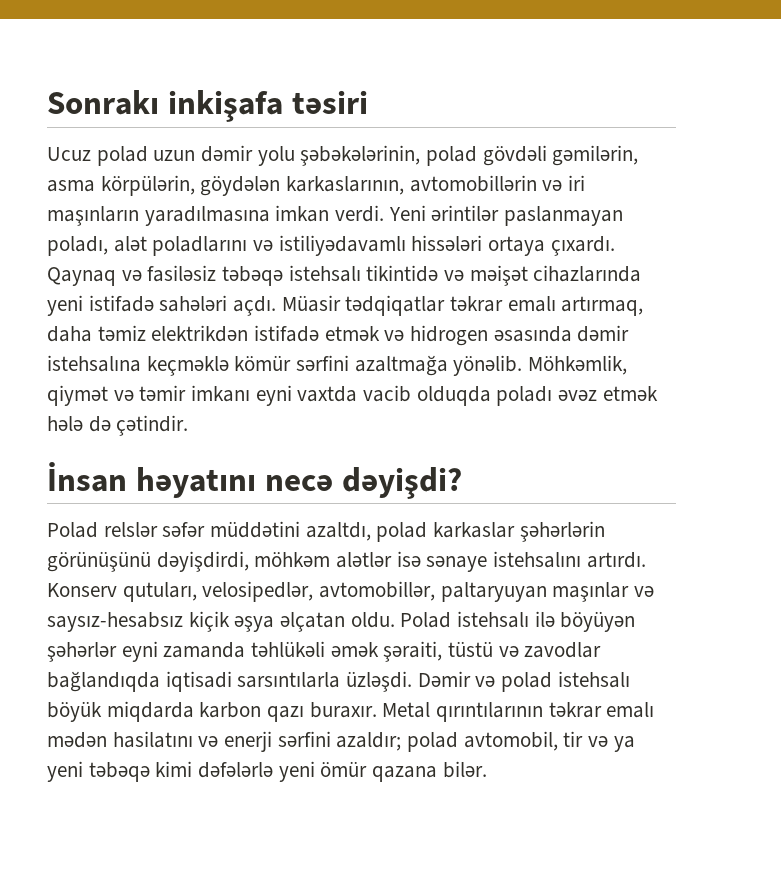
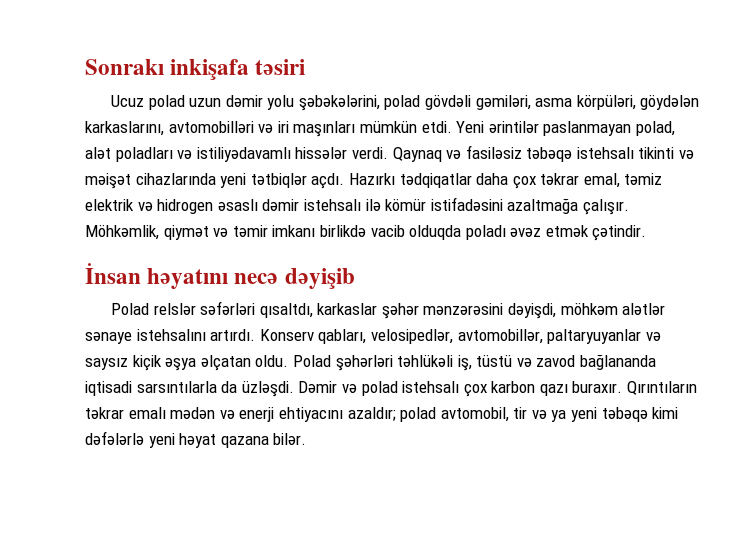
- Ucuz polad uzun dəmir yolu şəbəkələrinin, polad gövdəli gəmilərin, asma körpülərin, göydələn karkaslarının, avtomobillərin və iri maşınların yaradılmasına imkan verdi. Yeni ərintilər paslanmayan poladı, alət poladlarını və istiliyədavamlı hissələri ortaya çıxardı.
+ Ucuz polad uzun dəmir yolu şəbəkələrini, polad gövdəli gəmiləri, asma körpüləri, göydələn karkaslarını, avtomobilləri və iri maşınları mümkün etdi. Yeni ərintilər paslanmayan polad, alət poladları və istiliyədavamlı hissələr verdi.
- Qaynaq və fasiləsiz təbəqə istehsalı tikintidə və məişət cihazlarında yeni istifadə sahələri açdı. Müasir tədqiqatlar təkrar emalı artırmaq, daha təmiz elektrikdən istifadə etmək və hidrogen əsasında dəmir istehsalına keçməklə kömür sərfini azaltmağa yönəlib.
+ Qaynaq və fasiləsiz təbəqə istehsalı tikinti və məişət cihazlarında yeni tətbiqlər açdı. Hazırkı tədqiqatlar daha çox təkrar emal, təmiz elektrik və hidrogen əsaslı dəmir istehsalı ilə kömür istifadəsini azaltmağa çalışır.
- Möhkəmlik, qiymət və təmir imkanı eyni vaxtda vacib olduqda poladı əvəz etmək hələ də çətindir.
+ Möhkəmlik, qiymət və təmir imkanı birlikdə vacib olduqda poladı əvəz etmək çətindir.
- İnsan həyatını necə dəyişdi?
+ İnsan həyatını necə dəyişib
- Polad relslər səfər müddətini azaltdı, polad karkaslar şəhərlərin görünüşünü dəyişdirdi, möhkəm alətlər isə sənaye istehsalını artırdı.
+ Polad relslər səfərləri qısaltdı, karkaslar şəhər mənzərəsini dəyişdi, möhkəm alətlər sənaye istehsalını artırdı.
- Konserv qutuları, velosipedlər, avtomobillər, paltaryuyan maşınlar və saysız-hesabsız kiçik əşya əlçatan oldu.
+ Konserv qabları, velosipedlər, avtomobillər, paltaryuyanlar və saysız kiçik əşya əlçatan oldu.
- Polad istehsalı ilə böyüyən şəhərlər eyni zamanda təhlükəli əmək şəraiti, tüstü və zavodlar bağlandıqda iqtisadi sarsıntılarla üzləşdi.
+ Polad şəhərləri təhlükəli iş, tüstü və zavod bağlananda iqtisadi sarsıntılarla da üzləşdi.
- Dəmir və polad istehsalı böyük miqdarda karbon qazı buraxır.
+ Dəmir və polad istehsalı çox karbon qazı buraxır.
- Metal qırıntılarının təkrar emalı mədən hasilatını və enerji sərfini azaldır; polad avtomobil, tir və ya yeni təbəqə kimi dəfələrlə yeni ömür qazana bilər.
+ Qırıntıların təkrar emalı mədən və enerji ehtiyacını azaldır; polad avtomobil, tir və ya yeni təbəqə kimi dəfələrlə yeni həyat qazana bilər.

